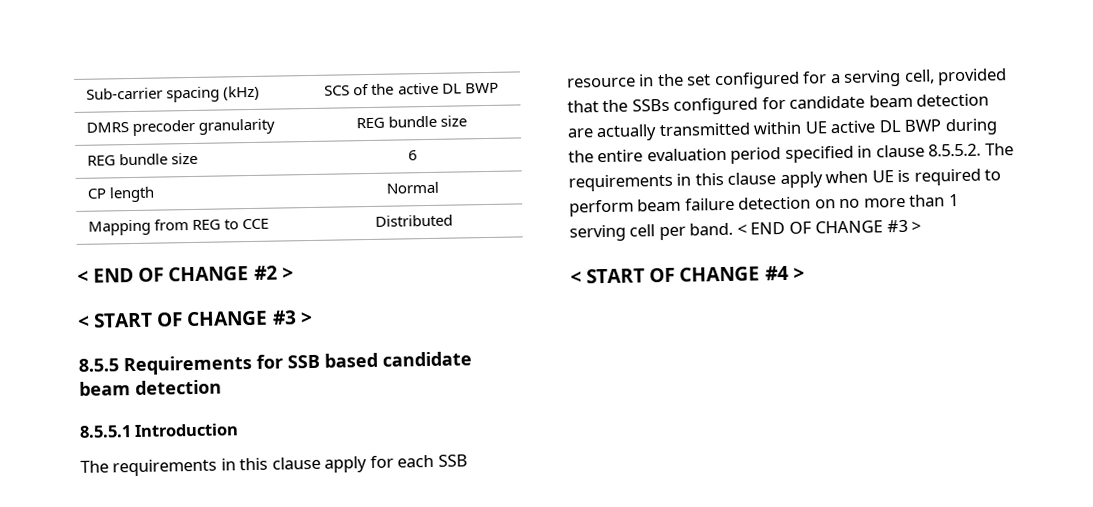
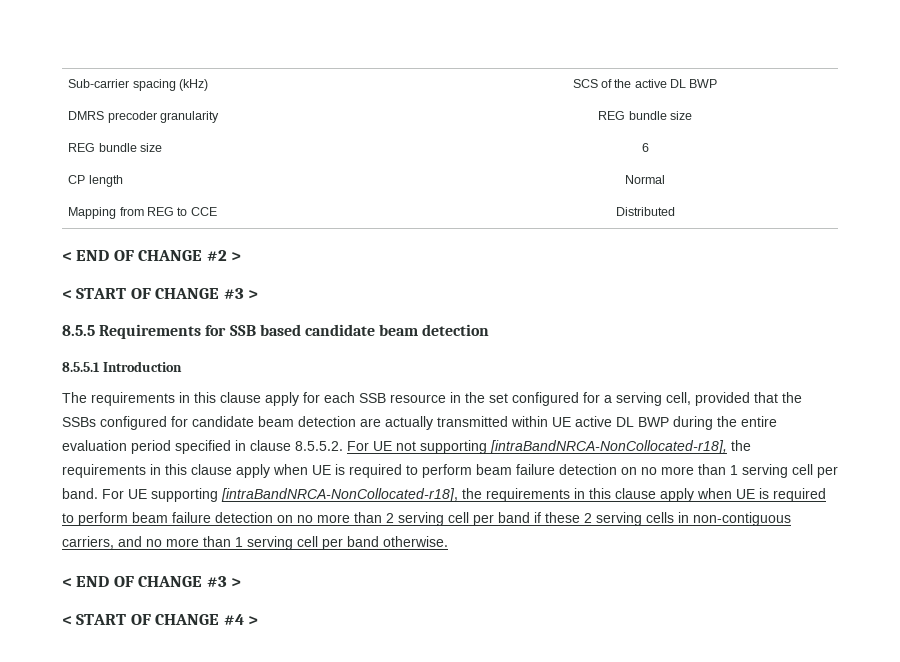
- The requirements in this clause apply for each SSB resource in the set configured for a serving cell, provided that the SSBs configured for candidate beam detection are actually transmitted within UE active DL BWP during the entire evaluation period specified in clause 8.5.5.2. The requirements in this clause apply when UE is required to perform beam failure detection on no more than 1 serving cell per band. < END OF CHANGE #3 >
+ The requirements in this clause apply for each SSB resource in the set configured for a serving cell, provided that the SSBs configured for candidate beam detection are actually transmitted within UE active DL BWP during the entire evaluation period specified in clause 8.5.5.2. For UE not supporting [intraBandNRCA-NonCollocated-r18], the requirements in this clause apply when UE is required to perform beam failure detection on no more than 1 serving cell per band. For UE supporting [intraBandNRCA-NonCollocated-r18], the requirements in this clause apply when UE is required to perform beam failure detection on no more than 2 serving cell per band if these 2 serving cells in non-contiguous carriers, and no more than 1 serving cell per band otherwise.
+ < END OF CHANGE #3 >

